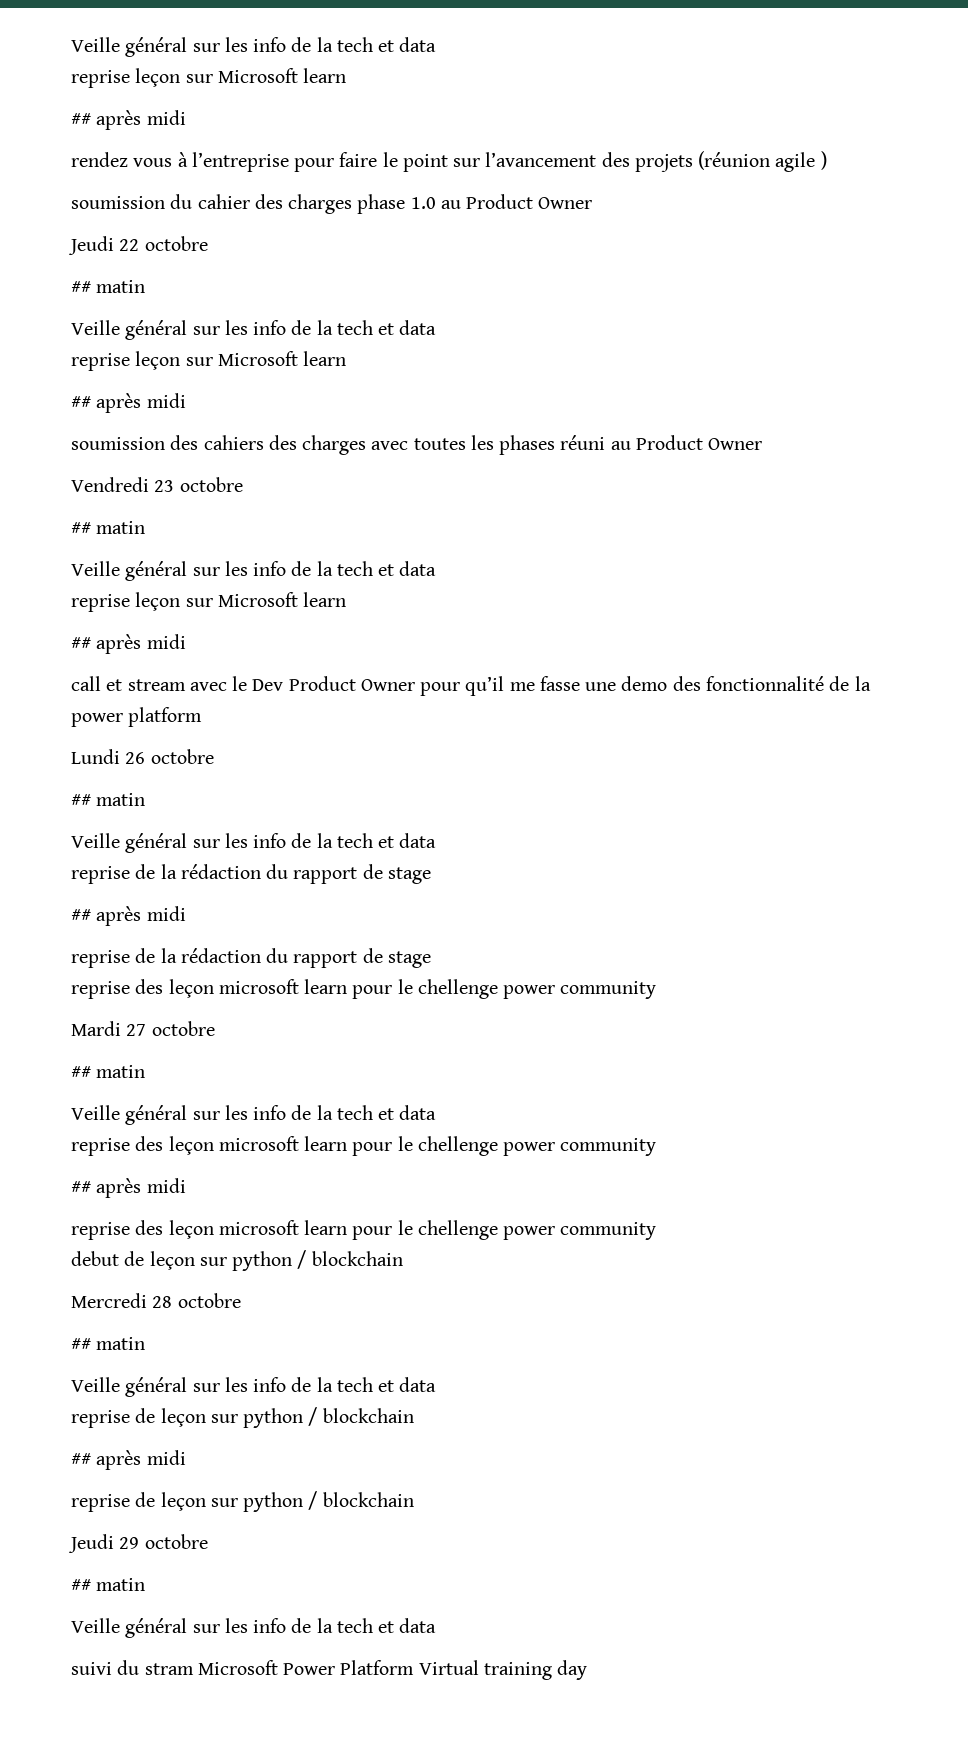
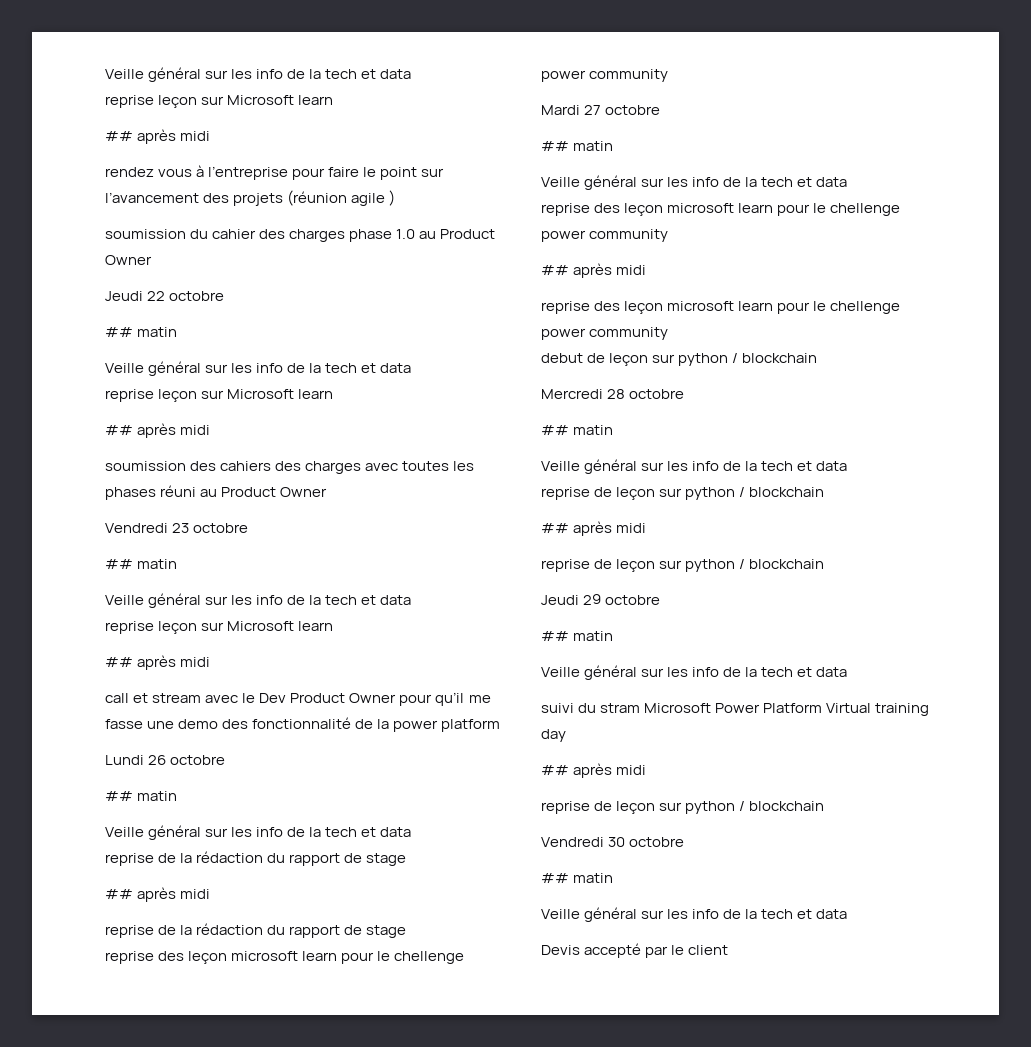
  suivi du stram Microsoft Power Platform Virtual training day
+ ## après midi
+ reprise de leçon sur python / blockchain
+ Vendredi 30 octobre
+ ## matin
+ Veille général sur les info de la tech et data
+ Devis accepté par le client

